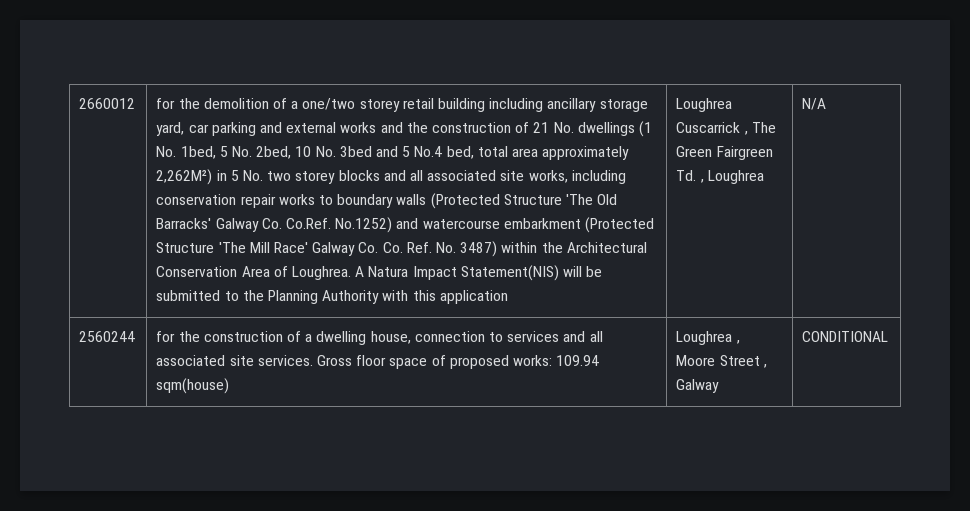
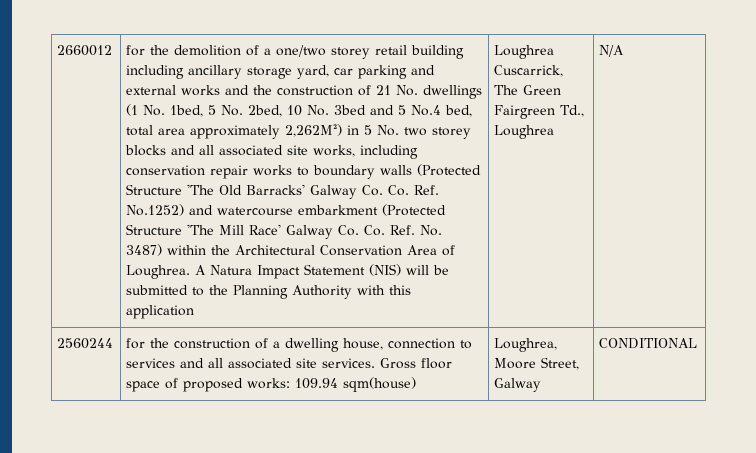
- for the demolition of a one/two storey retail building including ancillary storage yard, car parking and external works and the construction of 21 No. dwellings (1 No. 1bed, 5 No. 2bed, 10 No. 3bed and 5 No.4 bed, total area approximately 2,262M²) in 5 No. two storey blocks and all associated site works, including conservation repair works to boundary walls (Protected Structure 'The Old Barracks' Galway Co. Co.Ref. No.1252) and watercourse embarkment (Protected Structure 'The Mill Race' Galway Co. Co. Ref. No. 3487) within the Architectural Conservation Area of Loughrea.
+ for the demolition of a one/two storey retail building including ancillary storage yard, car parking and external works and the construction of 21 No. dwellings (1 No. 1bed, 5 No. 2bed, 10 No. 3bed and 5 No.4 bed, total area approximately 2,262M²) in 5 No. two storey blocks and all associated site works, including conservation repair works to boundary walls (Protected Structure 'The Old Barracks' Galway Co. Co. Ref. No.1252) and watercourse embarkment (Protected Structure 'The Mill Race' Galway Co. Co. Ref. No. 3487) within the Architectural Conservation Area of Loughrea.
- A Natura Impact Statement(NIS) will be submitted to the Planning Authority with this application
+ A Natura Impact Statement (NIS) will be submitted to the Planning Authority with this application
- Loughrea Cuscarrick , The Green Fairgreen Td. , Loughrea
+ Loughrea Cuscarrick, The Green Fairgreen Td., Loughrea
- 2560244 | for the construction of a dwelling house, connection to services and all associated site services. Gross floor space of proposed works: 109.94 sqm(house) | Loughrea , Moore Street , Galway | CONDITIONAL
+ 2560244 | for the construction of a dwelling house, connection to services and all associated site services. Gross floor space of proposed works: 109.94 sqm(house) | Loughrea, Moore Street, Galway | CONDITIONAL

